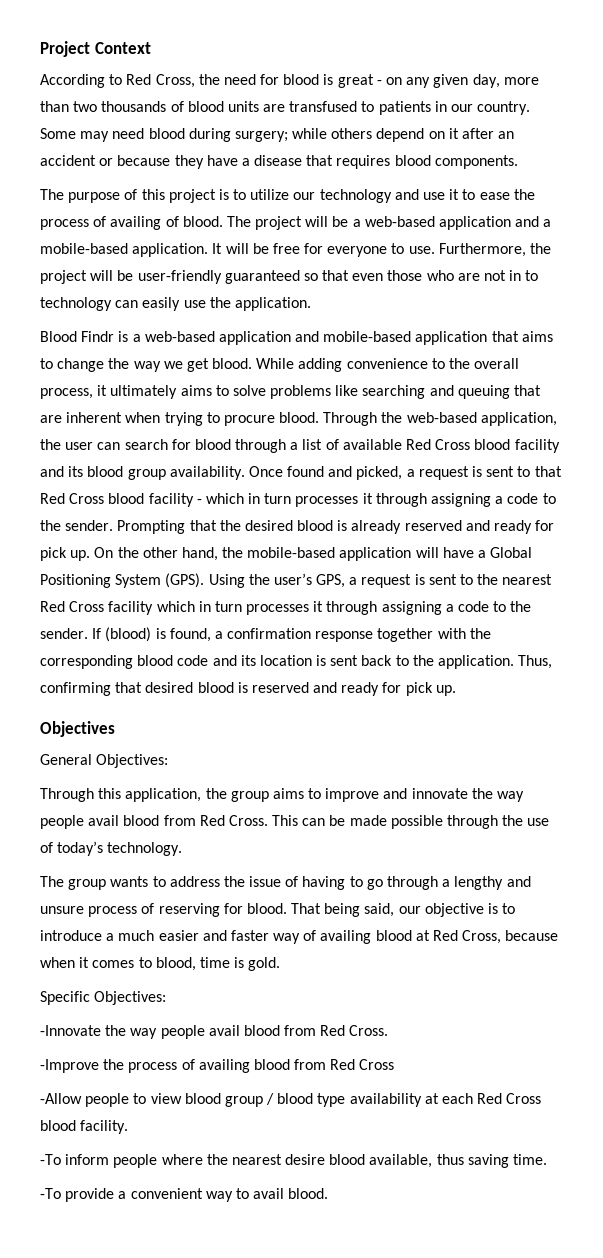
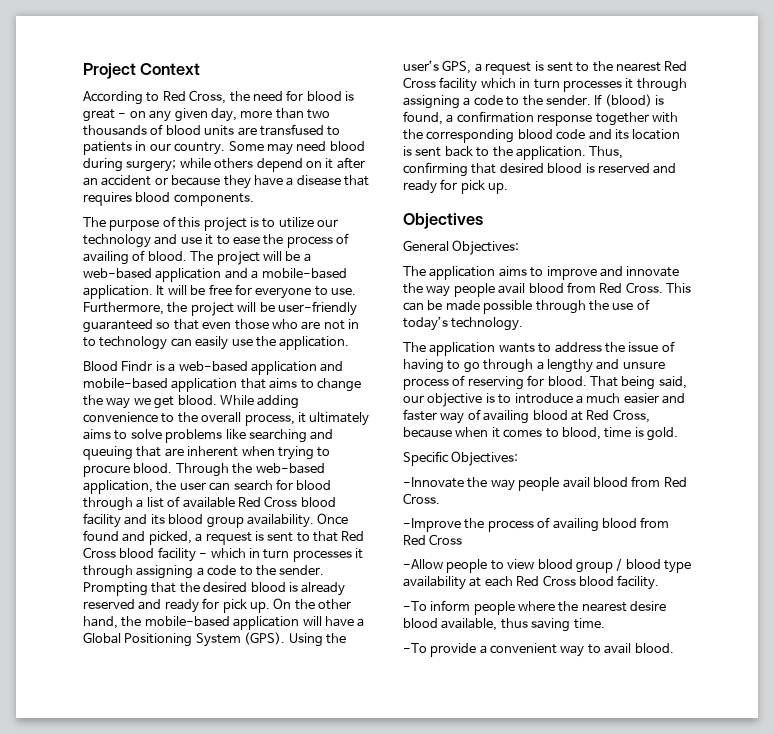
- Through this application, the group aims to improve and innovate the way people avail blood from Red Cross.
+ The application aims to improve and innovate the way people avail blood from Red Cross.
- The group wants to address the issue of having to go through a lengthy and unsure process of reserving for blood.
+ The application wants to address the issue of having to go through a lengthy and unsure process of reserving for blood.

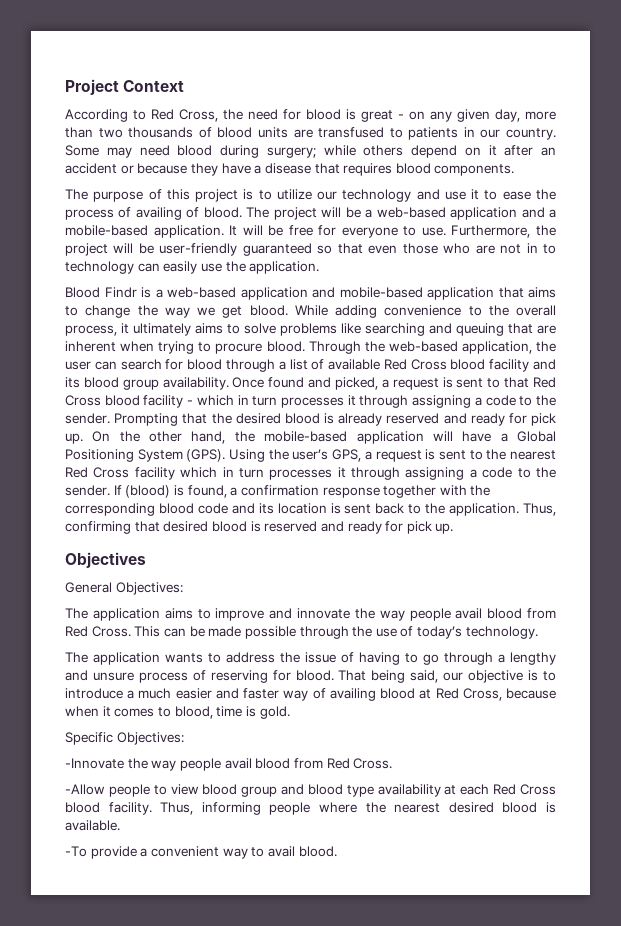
- -Improve the process of availing blood from Red Cross
- -Allow people to view blood group / blood type availability at each Red Cross blood facility.
- -To inform people where the nearest desire blood available, thus saving time.
+ -Allow people to view blood group and blood type availability at each Red Cross blood facility. Thus, informing people where the nearest desired blood is available.

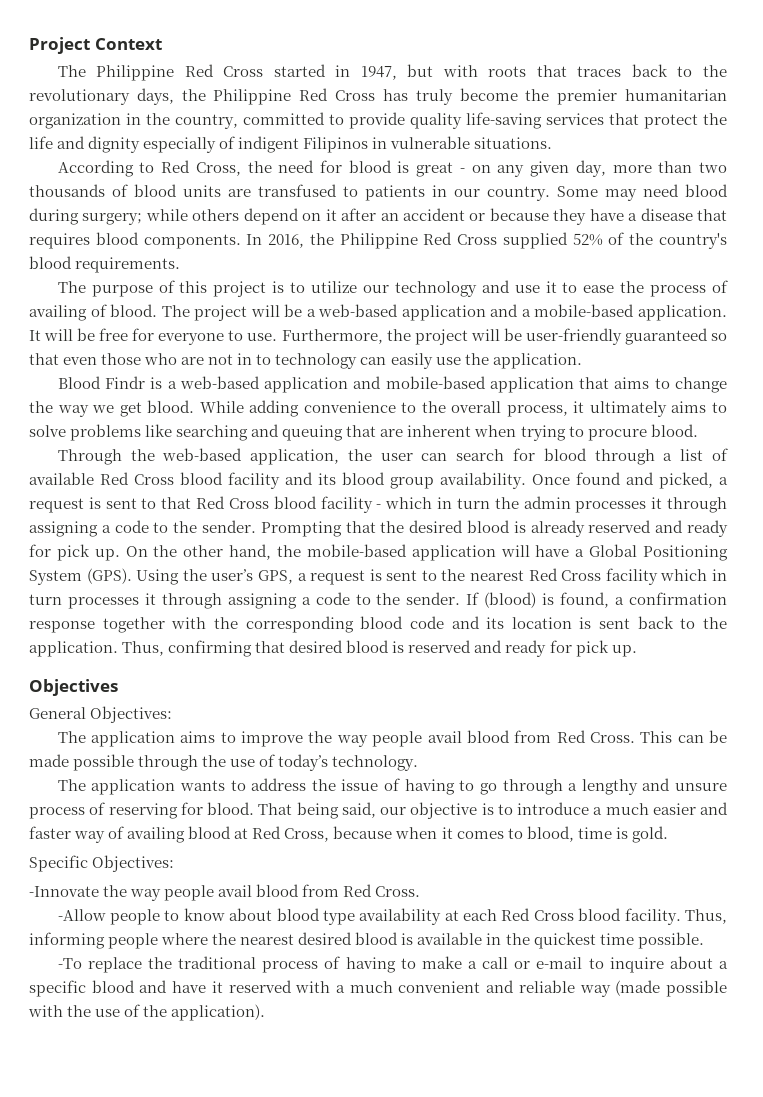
+ The Philippine Red Cross started in 1947, but with roots that traces back to the revolutionary days, the Philippine Red Cross has truly become the premier humanitarian organization in the country, committed to provide quality life-saving services that protect the life and dignity especially of indigent Filipinos in vulnerable situations.
+ In 2016, the Philippine Red Cross supplied 52% of the country's blood requirements.
- While adding convenience to the overall process, it ultimately aims to solve problems like searching and queuing that are inherent when trying to procure blood. Through the web-based application, the user can search for blood through a list of available Red Cross blood facility and its blood group availability.
+ While adding convenience to the overall process, it ultimately aims to solve problems like searching and queuing that are inherent when trying to procure blood.
+ Through the web-based application, the user can search for blood through a list of available Red Cross blood facility and its blood group availability.
- Once found and picked, a request is sent to that Red Cross blood facility - which in turn processes it through assigning a code to the sender.
+ Once found and picked, a request is sent to that Red Cross blood facility - which in turn the admin processes it through assigning a code to the sender.
- The application aims to improve and innovate the way people avail blood from Red Cross.
+ The application aims to improve the way people avail blood from Red Cross.
- -Allow people to view blood group and blood type availability at each Red Cross blood facility.
+ -Allow people to know about blood type availability at each Red Cross blood facility.
- Thus, informing people where the nearest desired blood is available.
- -To provide a convenient way to avail blood.
+ Thus, informing people where the nearest desired blood is available in the quickest time possible.
+ -To replace the traditional process of having to make a call or e-mail to inquire about a specific blood and have it reserved with a much convenient and reliable way (made possible with the use of the application).

